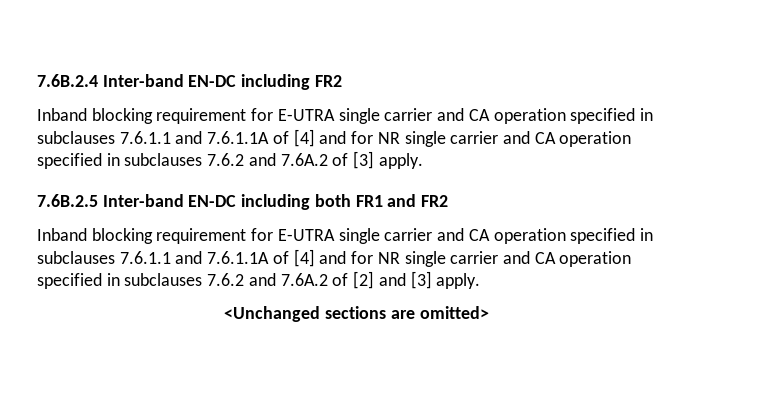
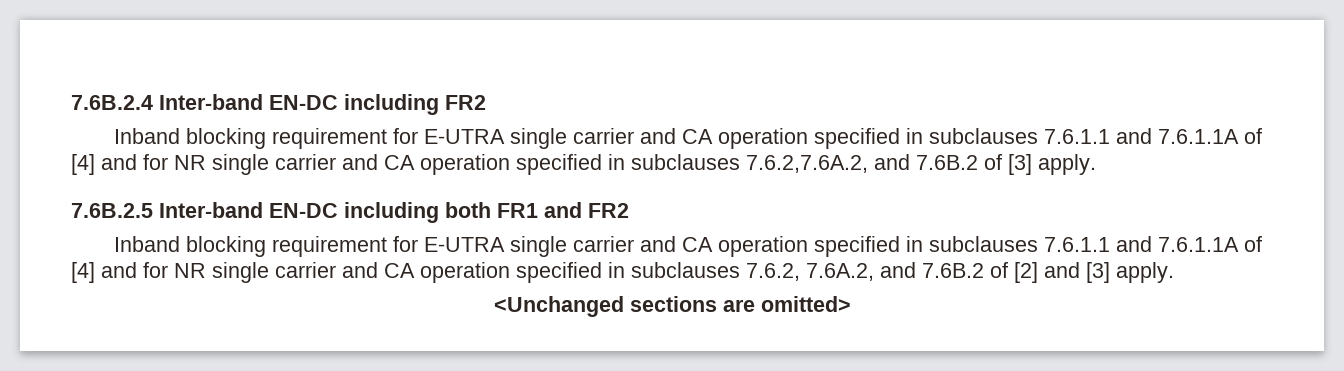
- Inband blocking requirement for E-UTRA single carrier and CA operation specified in subclauses 7.6.1.1 and 7.6.1.1A of [4] and for NR single carrier and CA operation specified in subclauses 7.6.2 and 7.6A.2 of [3] apply.
+ Inband blocking requirement for E-UTRA single carrier and CA operation specified in subclauses 7.6.1.1 and 7.6.1.1A of [4] and for NR single carrier and CA operation specified in subclauses 7.6.2,7.6A.2, and 7.6B.2 of [3] apply.
- Inband blocking requirement for E-UTRA single carrier and CA operation specified in subclauses 7.6.1.1 and 7.6.1.1A of [4] and for NR single carrier and CA operation specified in subclauses 7.6.2 and 7.6A.2 of [2] and [3] apply.
+ Inband blocking requirement for E-UTRA single carrier and CA operation specified in subclauses 7.6.1.1 and 7.6.1.1A of [4] and for NR single carrier and CA operation specified in subclauses 7.6.2, 7.6A.2, and 7.6B.2 of [2] and [3] apply.

